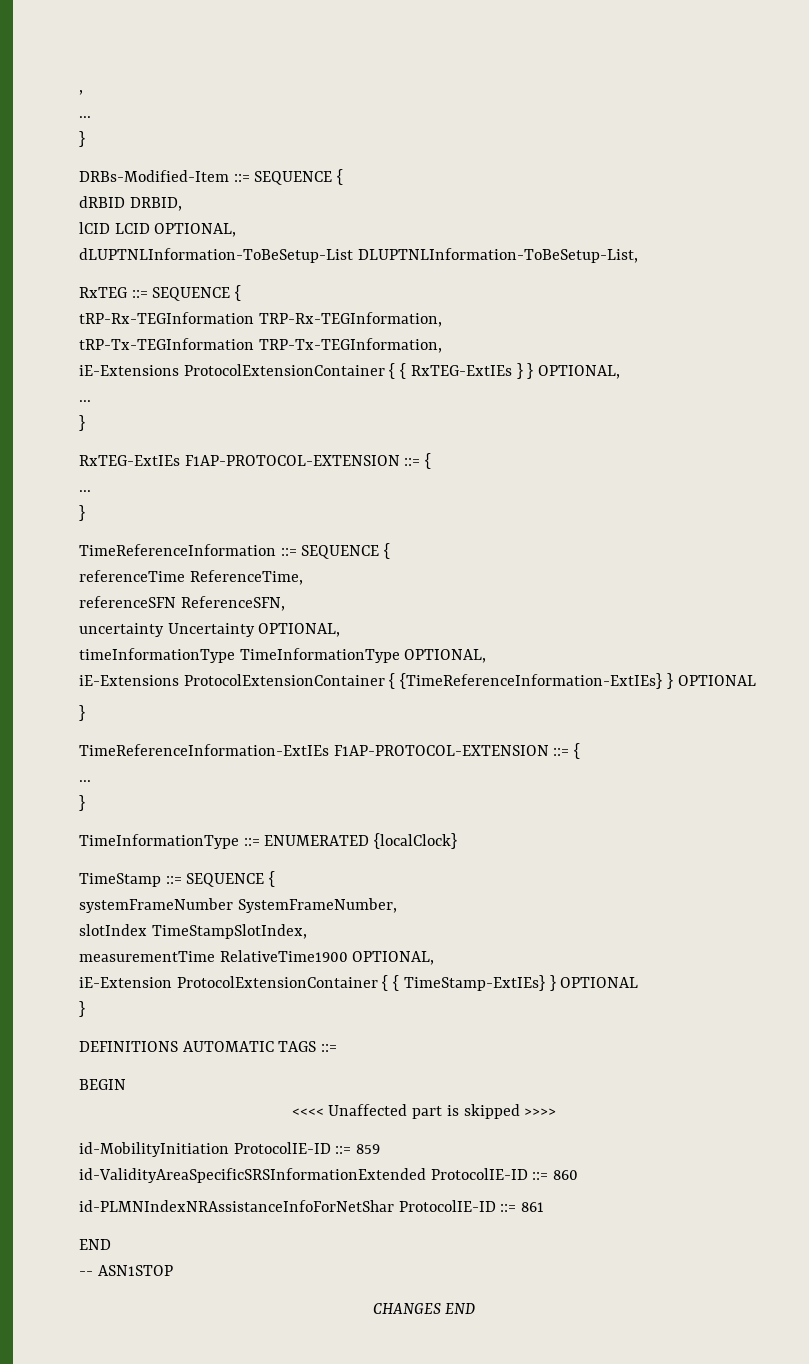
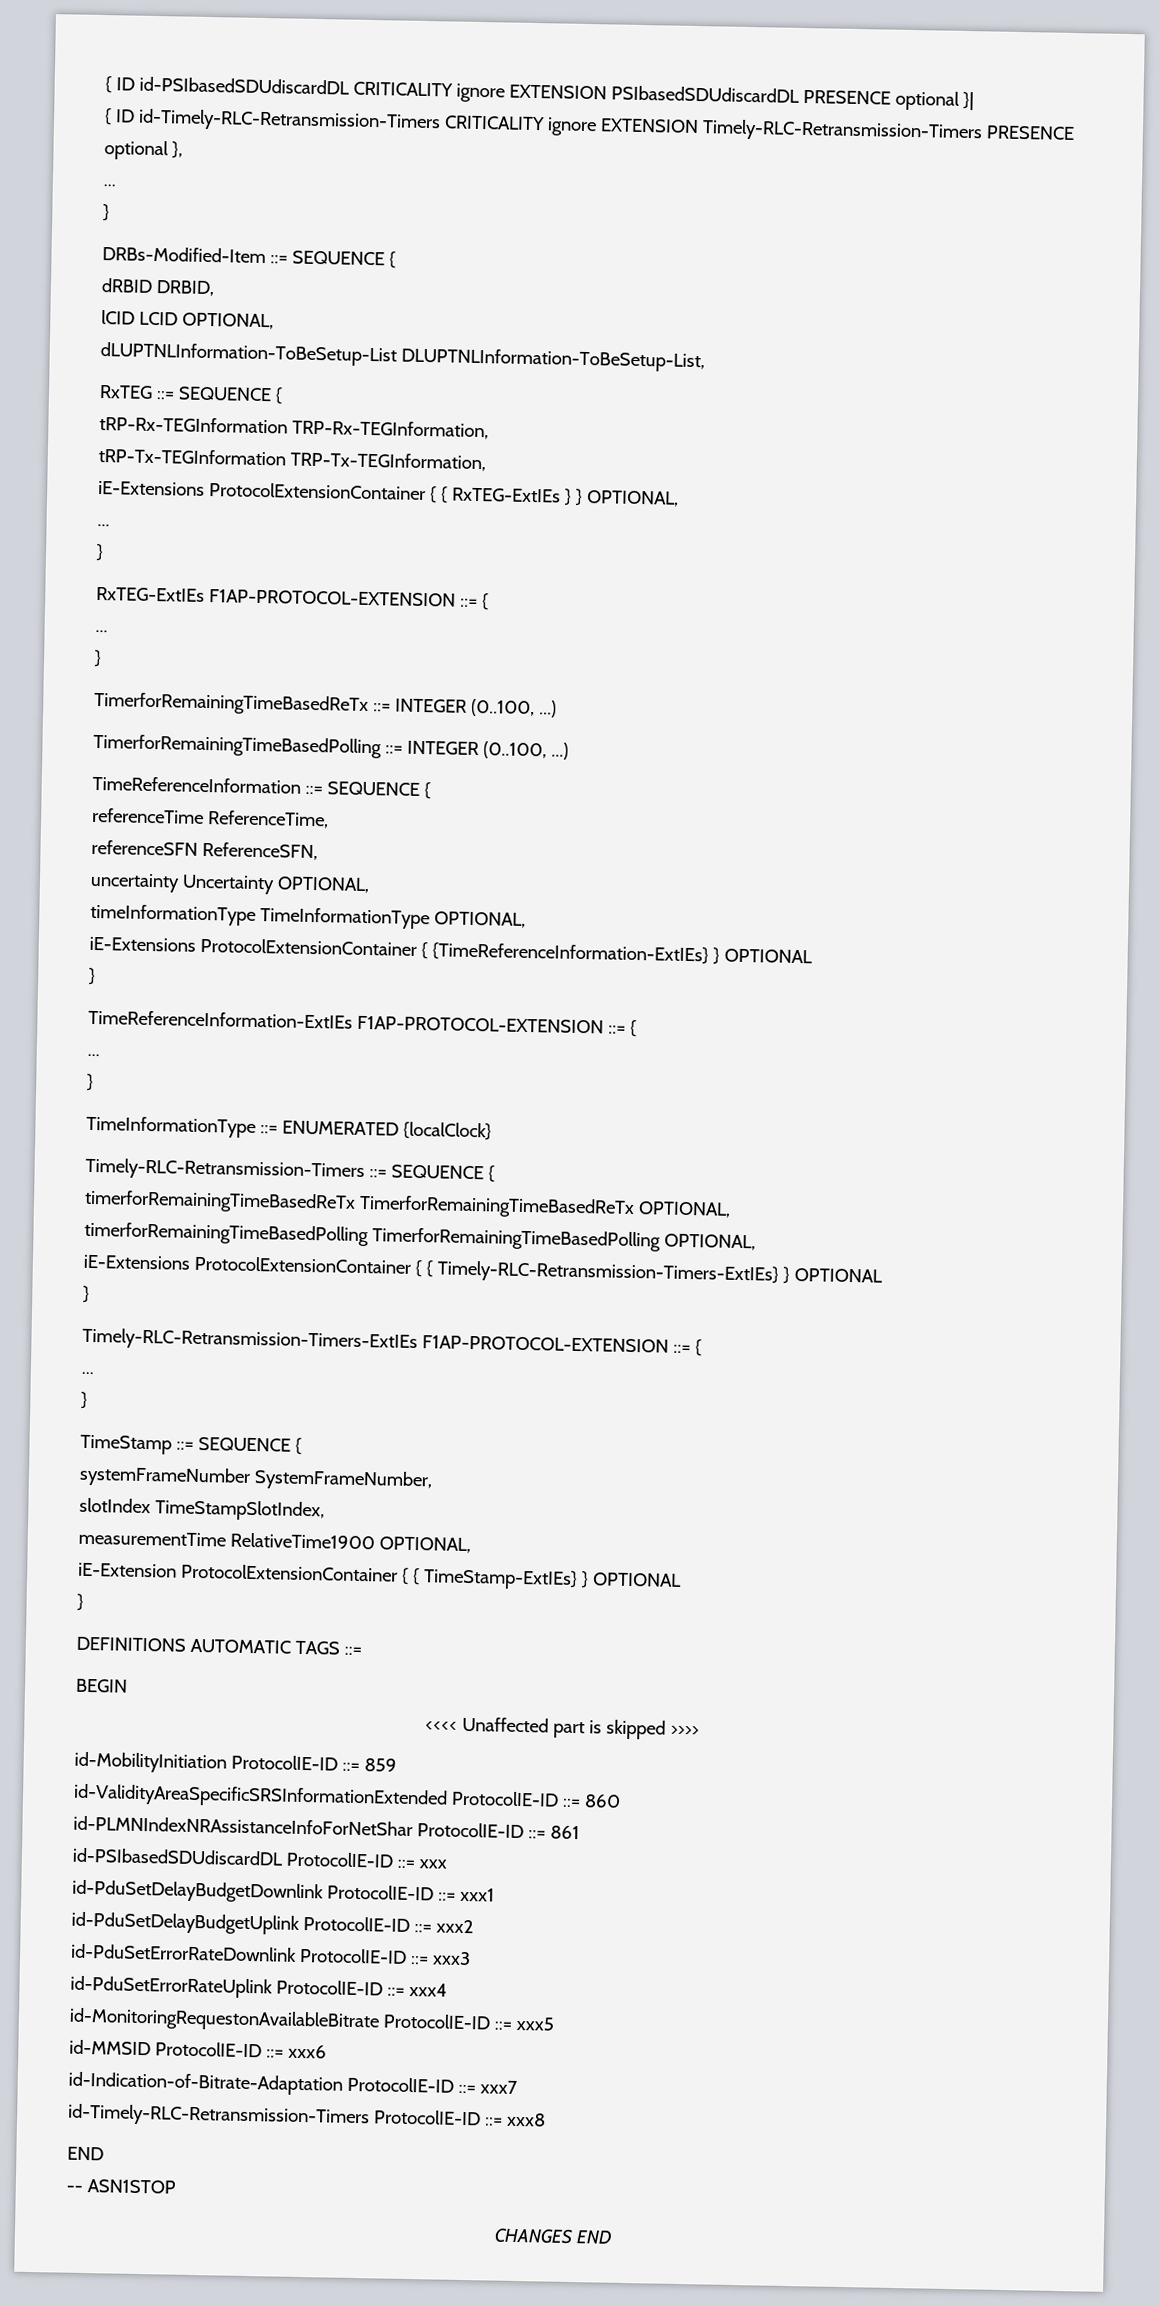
- ,
+ { ID id-PSIbasedSDUdiscardDL CRITICALITY ignore EXTENSION PSIbasedSDUdiscardDL PRESENCE optional }|
+ { ID id-Timely-RLC-Retransmission-Timers CRITICALITY ignore EXTENSION Timely-RLC-Retransmission-Timers PRESENCE optional },
+ TimerforRemainingTimeBasedReTx ::= INTEGER (0..100, ...)
+ TimerforRemainingTimeBasedPolling ::= INTEGER (0..100, ...)
+ Timely-RLC-Retransmission-Timers ::= SEQUENCE {
+ timerforRemainingTimeBasedReTx TimerforRemainingTimeBasedReTx OPTIONAL,
+ timerforRemainingTimeBasedPolling TimerforRemainingTimeBasedPolling OPTIONAL,
+ iE-Extensions ProtocolExtensionContainer { { Timely-RLC-Retransmission-Timers-ExtIEs} } OPTIONAL
+ }
+ Timely-RLC-Retransmission-Timers-ExtIEs F1AP-PROTOCOL-EXTENSION ::= {
+ ...
+ }
+ id-PSIbasedSDUdiscardDL ProtocolIE-ID ::= xxx
+ id-PduSetDelayBudgetDownlink ProtocolIE-ID ::= xxx1
+ id-PduSetDelayBudgetUplink ProtocolIE-ID ::= xxx2
+ id-PduSetErrorRateDownlink ProtocolIE-ID ::= xxx3
+ id-PduSetErrorRateUplink ProtocolIE-ID ::= xxx4
+ id-MonitoringRequestonAvailableBitrate ProtocolIE-ID ::= xxx5
+ id-MMSID ProtocolIE-ID ::= xxx6
+ id-Indication-of-Bitrate-Adaptation ProtocolIE-ID ::= xxx7
+ id-Timely-RLC-Retransmission-Timers ProtocolIE-ID ::= xxx8

